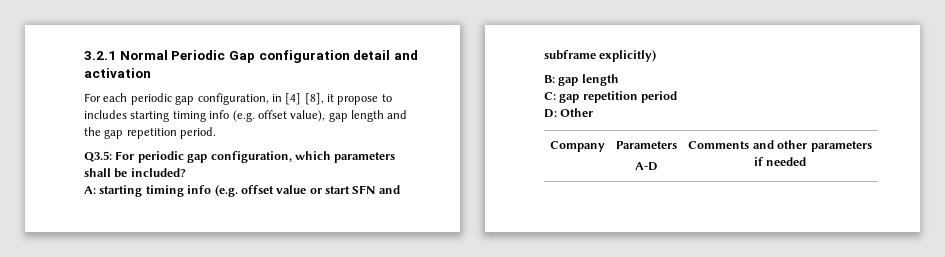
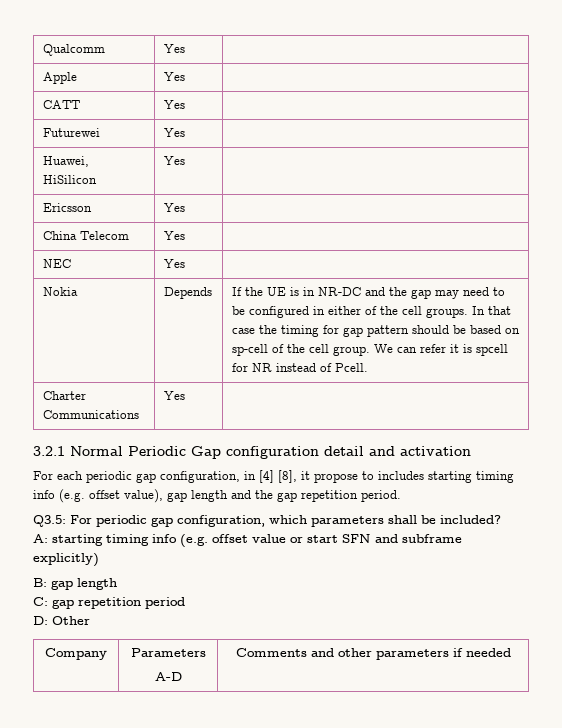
+ Qualcomm | Yes |
+ Apple | Yes |
+ CATT | Yes |
+ Futurewei | Yes |
+ Huawei, HiSilicon | Yes |
+ Ericsson | Yes |
+ China Telecom | Yes |
+ NEC | Yes |
+ Nokia | Depends | If the UE is in NR-DC and the gap may need to be configured in either of the cell groups. In that case the timing for gap pattern should be based on sp-cell of the cell group. We can refer it is spcell for NR instead of Pcell.
+ Charter Communications | Yes |

